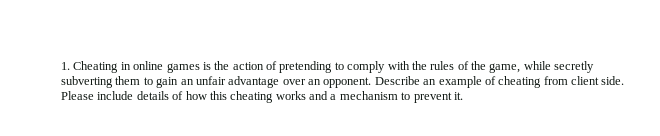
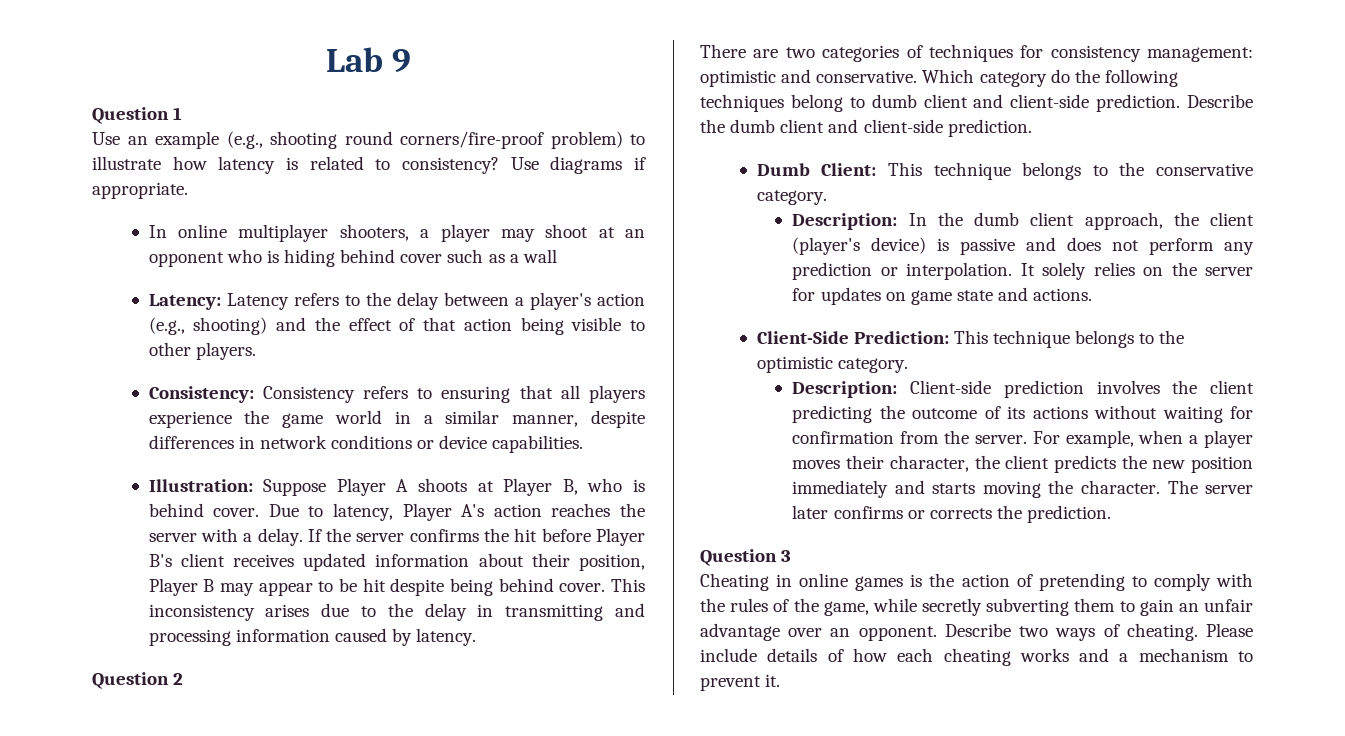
- 1. Cheating in online games is the action of pretending to comply with the rules of the game, while secretly subverting them to gain an unfair advantage over an opponent.
+ Lab 9
+ Question 1
+ Use an example (e.g., shooting round corners/fire-proof problem) to illustrate how latency is related to consistency? Use diagrams if appropriate.
+ In online multiplayer shooters, a player may shoot at an opponent who is hiding behind cover such as a wall
+ Latency: Latency refers to the delay between a player's action (e.g., shooting) and the effect of that action being visible to other players.
+ Consistency: Consistency refers to ensuring that all players experience the game world in a similar manner, despite differences in network conditions or device capabilities.
+ Illustration: Suppose Player A shoots at Player B, who is behind cover. Due to latency, Player A's action reaches the server with a delay. If the server confirms the hit before Player B's client receives updated information about their position, Player B may appear to be hit despite being behind cover. This inconsistency arises due to the delay in transmitting and processing information caused by latency.
+ Question 2
+ There are two categories of techniques for consistency management: optimistic and conservative. Which category do the following techniques belong to dumb client and client-side prediction. Describe the dumb client and client-side prediction.
+ Dumb Client: This technique belongs to the conservative category.
+ Description: In the dumb client approach, the client (player's device) is passive and does not perform any prediction or interpolation. It solely relies on the server for updates on game state and actions.
+ Client-Side Prediction: This technique belongs to the optimistic category.
+ Description: Client-side prediction involves the client predicting the outcome of its actions without waiting for confirmation from the server. For example, when a player moves their character, the client predicts the new position immediately and starts moving the character. The server later confirms or corrects the prediction.
+ Question 3
+ Cheating in online games is the action of pretending to comply with the rules of the game, while secretly subverting them to gain an unfair advantage over an opponent.
- Describe an example of cheating from client side.
+ Describe two ways of cheating.
- Please include details of how this cheating works and a mechanism to prevent it.
+ Please include details of how each cheating works and a mechanism to prevent it.

